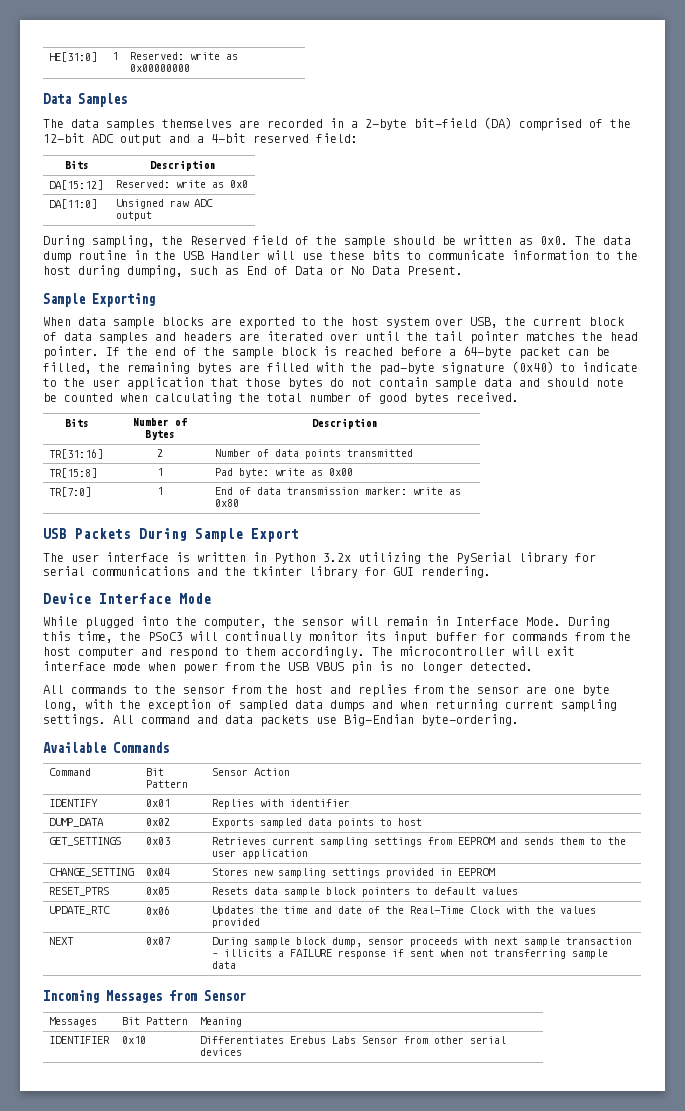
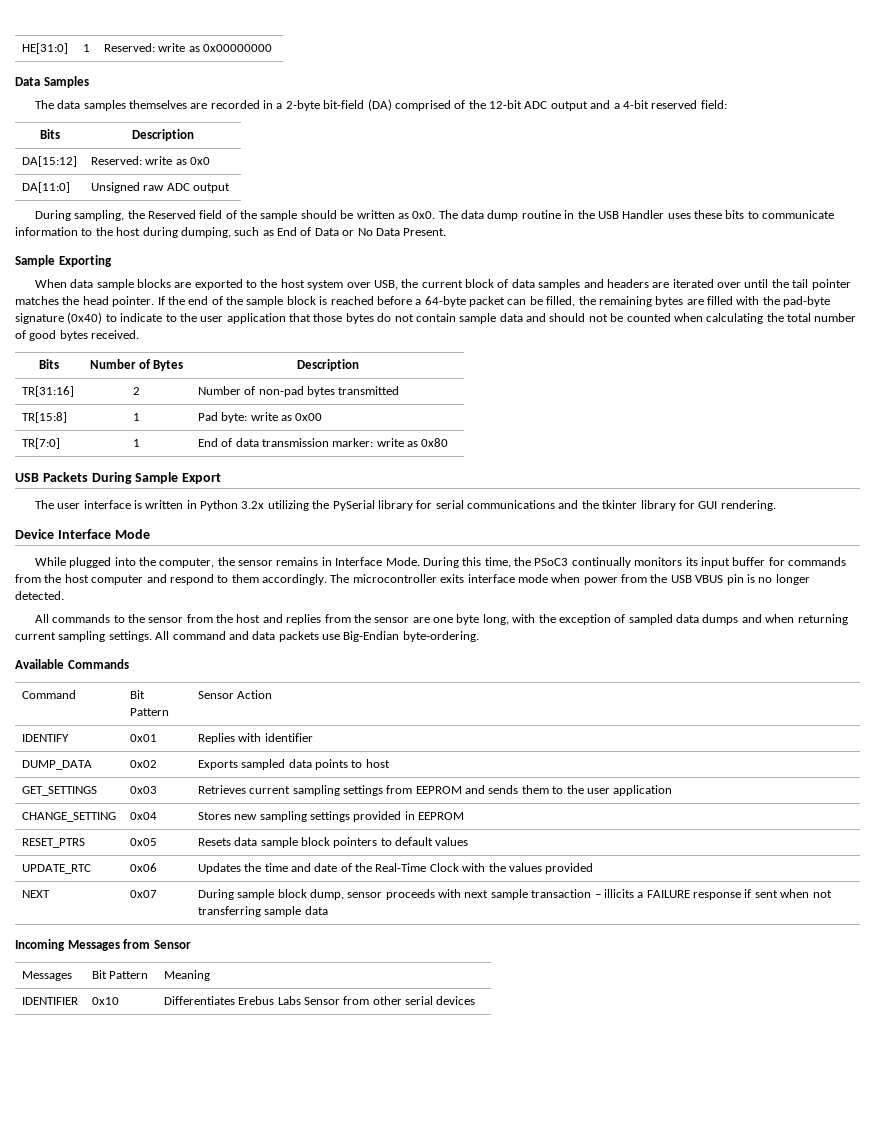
- The data dump routine in the USB Handler will use these bits to communicate information to the host during dumping, such as End of Data or No Data Present.
+ The data dump routine in the USB Handler uses these bits to communicate information to the host during dumping, such as End of Data or No Data Present.
- If the end of the sample block is reached before a 64-byte packet can be filled, the remaining bytes are filled with the pad-byte signature (0x40) to indicate to the user application that those bytes do not contain sample data and should note be counted when calculating the total number of good bytes received.
+ If the end of the sample block is reached before a 64-byte packet can be filled, the remaining bytes are filled with the pad-byte signature (0x40) to indicate to the user application that those bytes do not contain sample data and should not be counted when calculating the total number of good bytes received.
- TR[31:16] | 2 | Number of data points transmitted
+ TR[31:16] | 2 | Number of non-pad bytes transmitted
- While plugged into the computer, the sensor will remain in Interface Mode.
+ While plugged into the computer, the sensor remains in Interface Mode.
- During this time, the PSoC3 will continually monitor its input buffer for commands from the host computer and respond to them accordingly.
+ During this time, the PSoC3 continually monitors its input buffer for commands from the host computer and respond to them accordingly.
- The microcontroller will exit interface mode when power from the USB VBUS pin is no longer detected.
+ The microcontroller exits interface mode when power from the USB VBUS pin is no longer detected.

